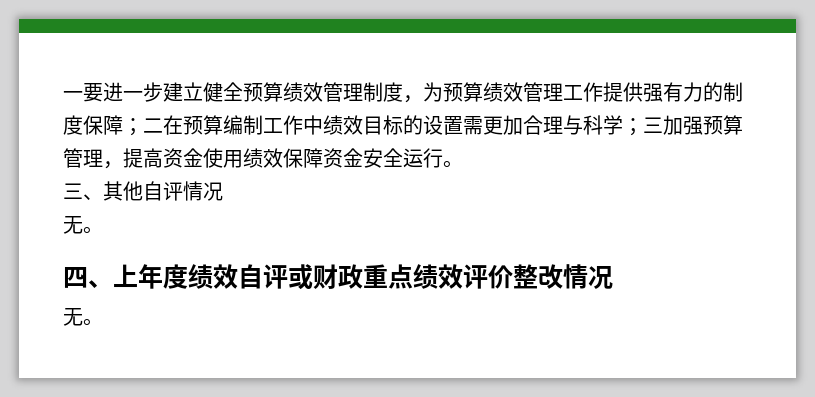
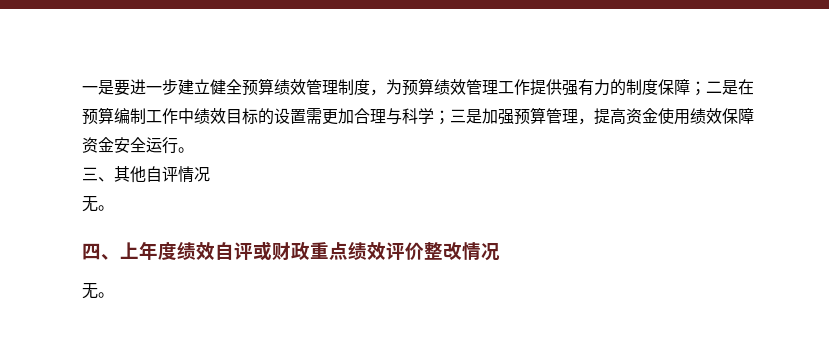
- 一要进一步建立健全预算绩效管理制度，为预算绩效管理工作提供强有力的制度保障；二在预算编制工作中绩效目标的设置需更加合理与科学；三加强预算管理，提高资金使用绩效保障资金安全运行。
+ 一是要进一步建立健全预算绩效管理制度，为预算绩效管理工作提供强有力的制度保障；二是在预算编制工作中绩效目标的设置需更加合理与科学；三是加强预算管理，提高资金使用绩效保障资金安全运行。

